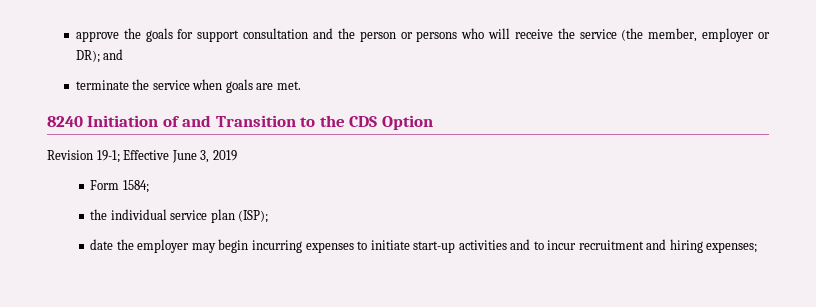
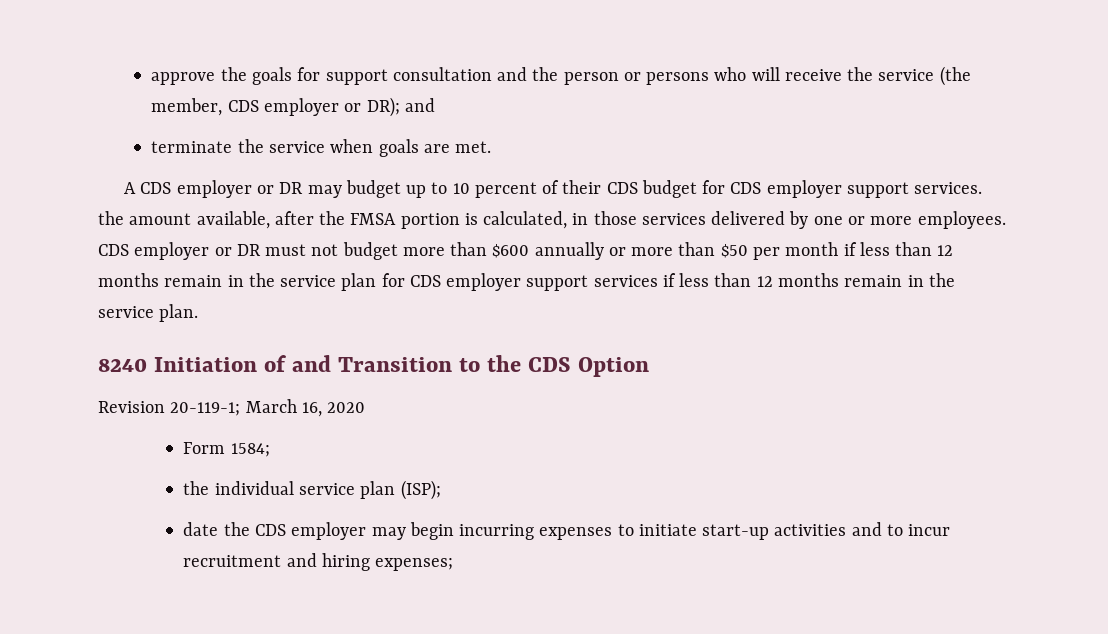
- approve the goals for support consultation and the person or persons who will receive the service (the member, employer or DR); and
+ approve the goals for support consultation and the person or persons who will receive the service (the member, CDS employer or DR); and
+ A CDS employer or DR may budget up to 10 percent of their CDS budget for CDS employer support services. the amount available, after the FMSA portion is calculated, in those services delivered by one or more employees. CDS employer or DR must not budget more than $600 annually or more than $50 per month if less than 12 months remain in the service plan for CDS employer support services if less than 12 months remain in the service plan.
- Revision 19-1; Effective June 3, 2019
+ Revision 20-119-1; March 16, 2020
- date the employer may begin incurring expenses to initiate start-up activities and to incur recruitment and hiring expenses;
+ date the CDS employer may begin incurring expenses to initiate start-up activities and to incur recruitment and hiring expenses;

